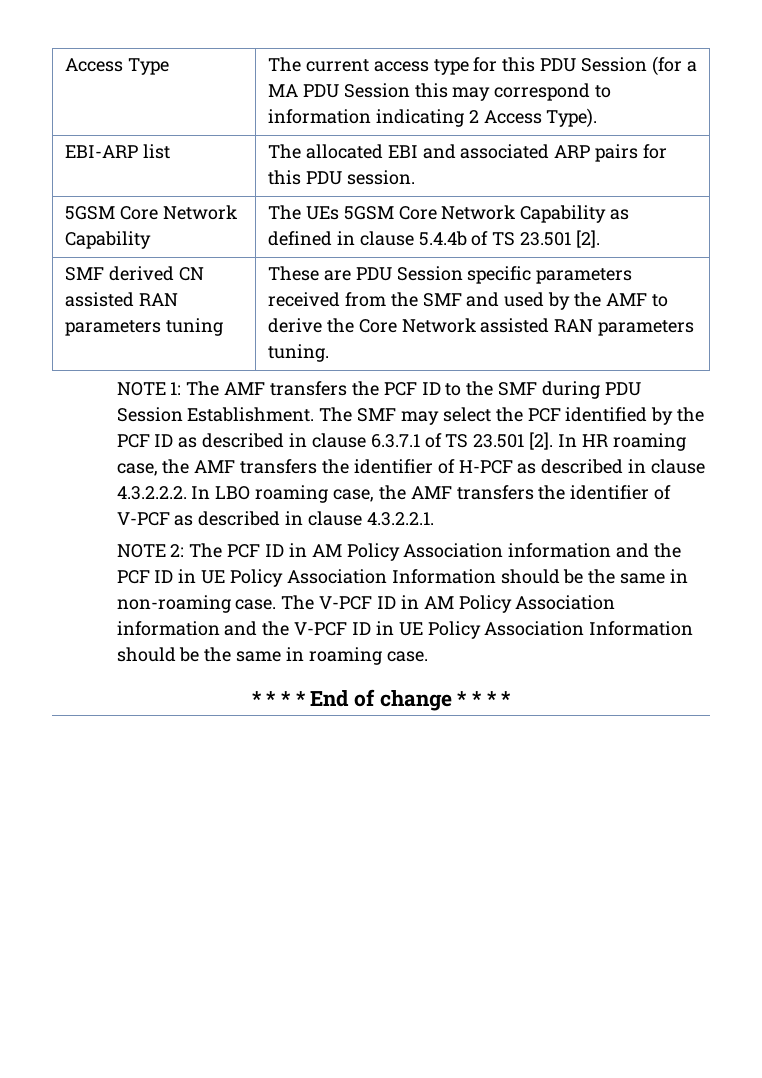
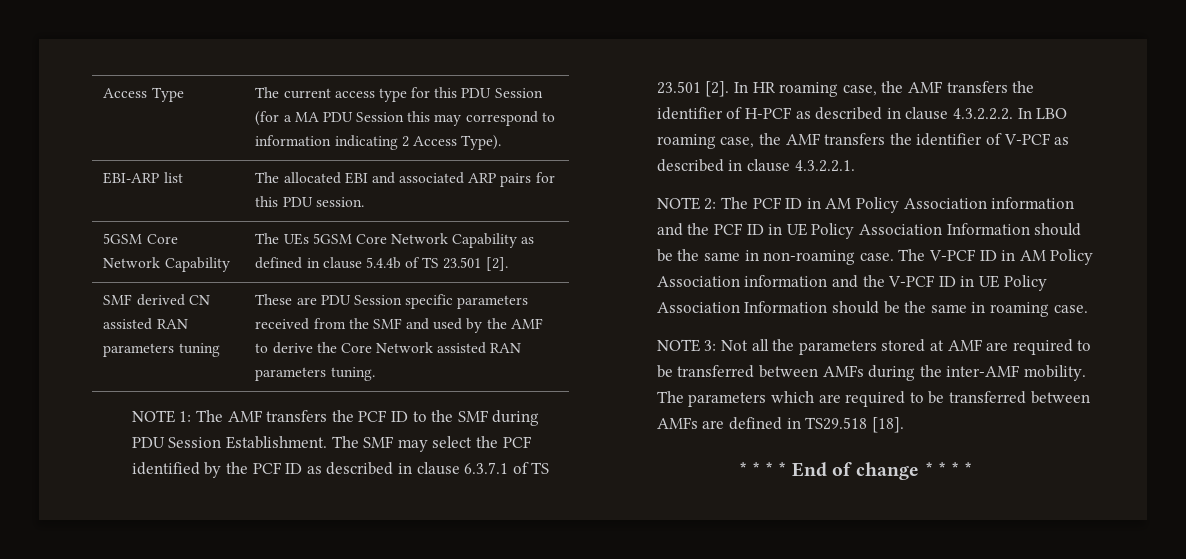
+ NOTE 3: Not all the parameters stored at AMF are required to be transferred between AMFs during the inter-AMF mobility. The parameters which are required to be transferred between AMFs are defined in TS29.518 [18].

